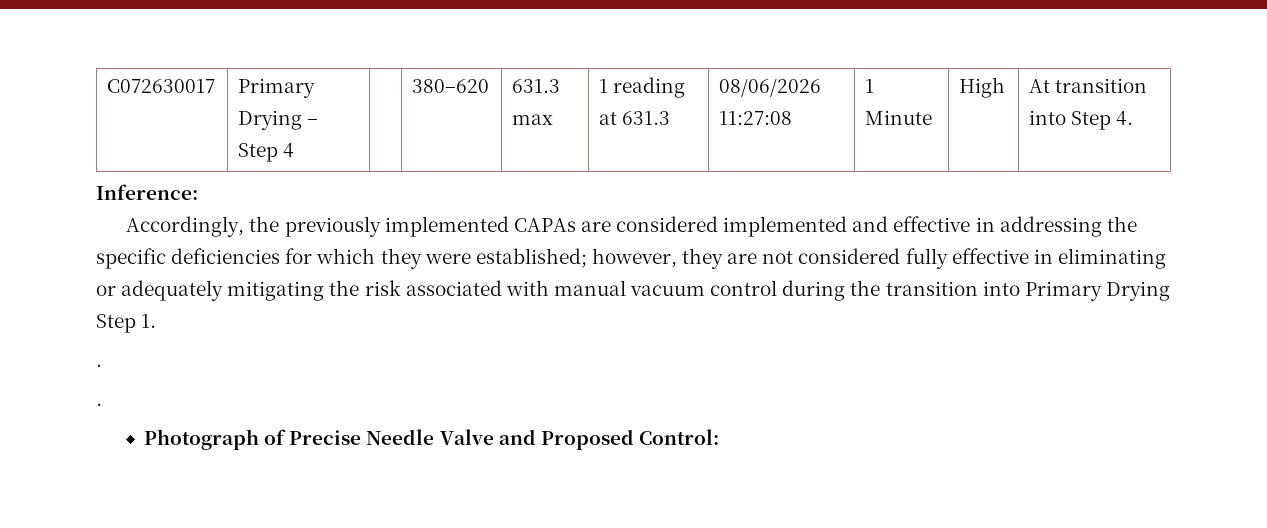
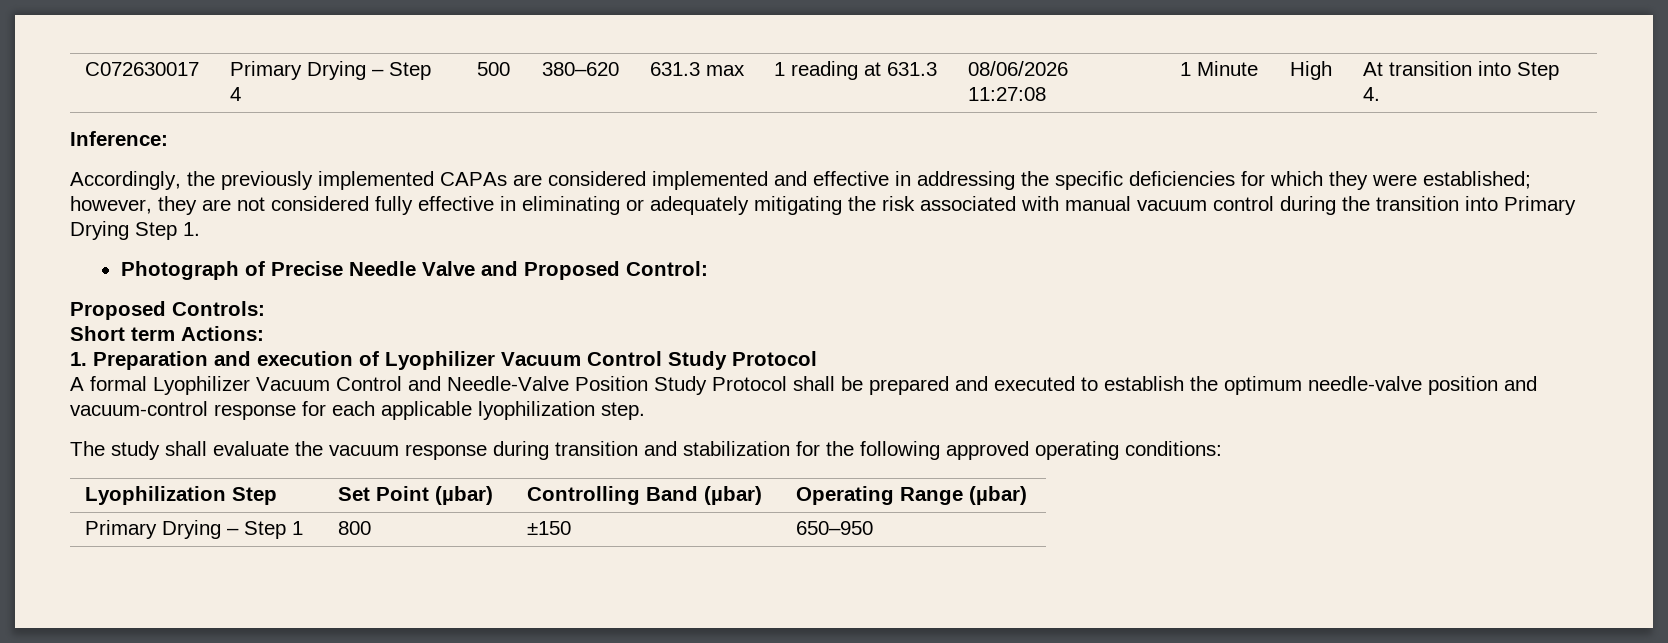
- C072630017 | Primary Drying – Step 4 | | 380–620 | 631.3 max | 1 reading at 631.3 | 08/06/2026 11:27:08 | 1 Minute | High | At transition into Step 4.
+ C072630017 | Primary Drying – Step 4 | 500 | 380–620 | 631.3 max | 1 reading at 631.3 | 08/06/2026 11:27:08 | 1 Minute | High | At transition into Step 4.
  Accordingly, the previously implemented CAPAs are considered implemented and effective in addressing the specific deficiencies for which they were established; however, they are not considered fully effective in eliminating or adequately mitigating the risk associated with manual vacuum control during the transition into Primary Drying Step 1.
- .
- .
+ Proposed Controls:
+ Short term Actions:
+ 1. Preparation and execution of Lyophilizer Vacuum Control Study Protocol
+ A formal Lyophilizer Vacuum Control and Needle-Valve Position Study Protocol shall be prepared and executed to establish the optimum needle-valve position and vacuum-control response for each applicable lyophilization step.
+ The study shall evaluate the vacuum response during transition and stabilization for the following approved operating conditions:
+ Lyophilization Step | Set Point (µbar) | Controlling Band (µbar) | Operating Range (µbar)
+ Primary Drying – Step 1 | 800 | ±150 | 650–950

